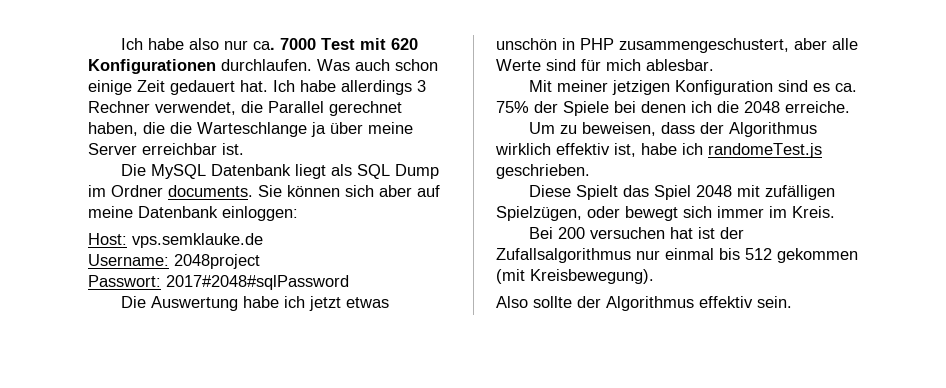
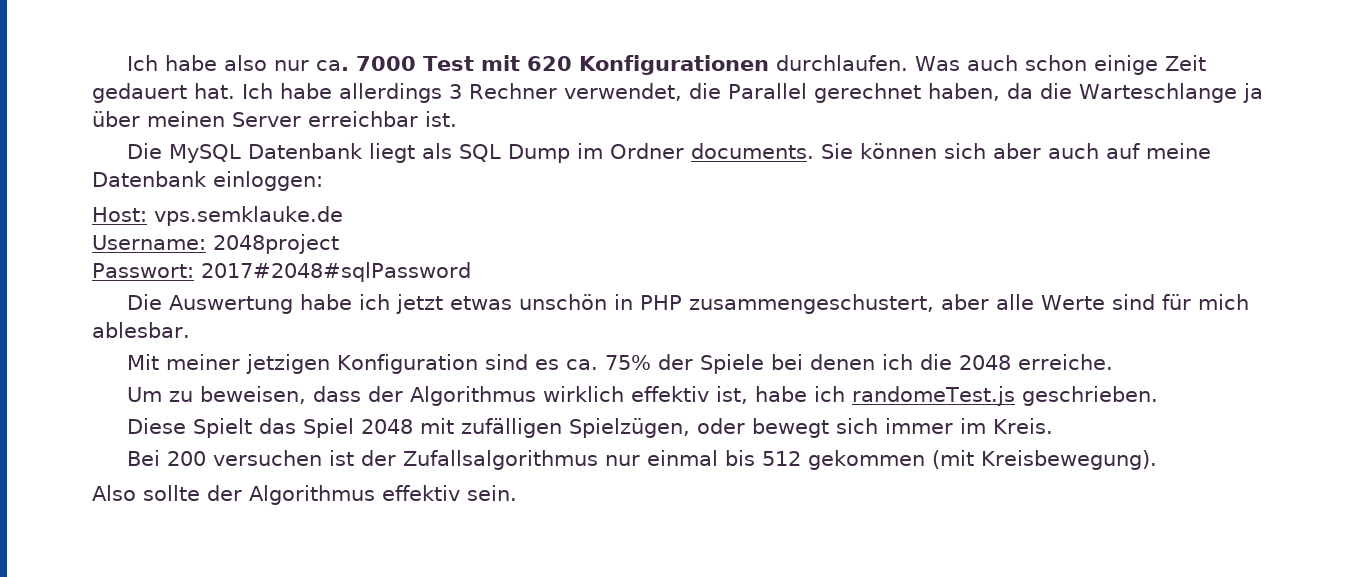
- Ich habe allerdings 3 Rechner verwendet, die Parallel gerechnet haben, die die Warteschlange ja über meine Server erreichbar ist.
+ Ich habe allerdings 3 Rechner verwendet, die Parallel gerechnet haben, da die Warteschlange ja über meinen Server erreichbar ist.
- Sie können sich aber auf meine Datenbank einloggen:
+ Sie können sich aber auch auf meine Datenbank einloggen:
- Bei 200 versuchen hat ist der Zufallsalgorithmus nur einmal bis 512 gekommen (mit Kreisbewegung).
+ Bei 200 versuchen ist der Zufallsalgorithmus nur einmal bis 512 gekommen (mit Kreisbewegung).

